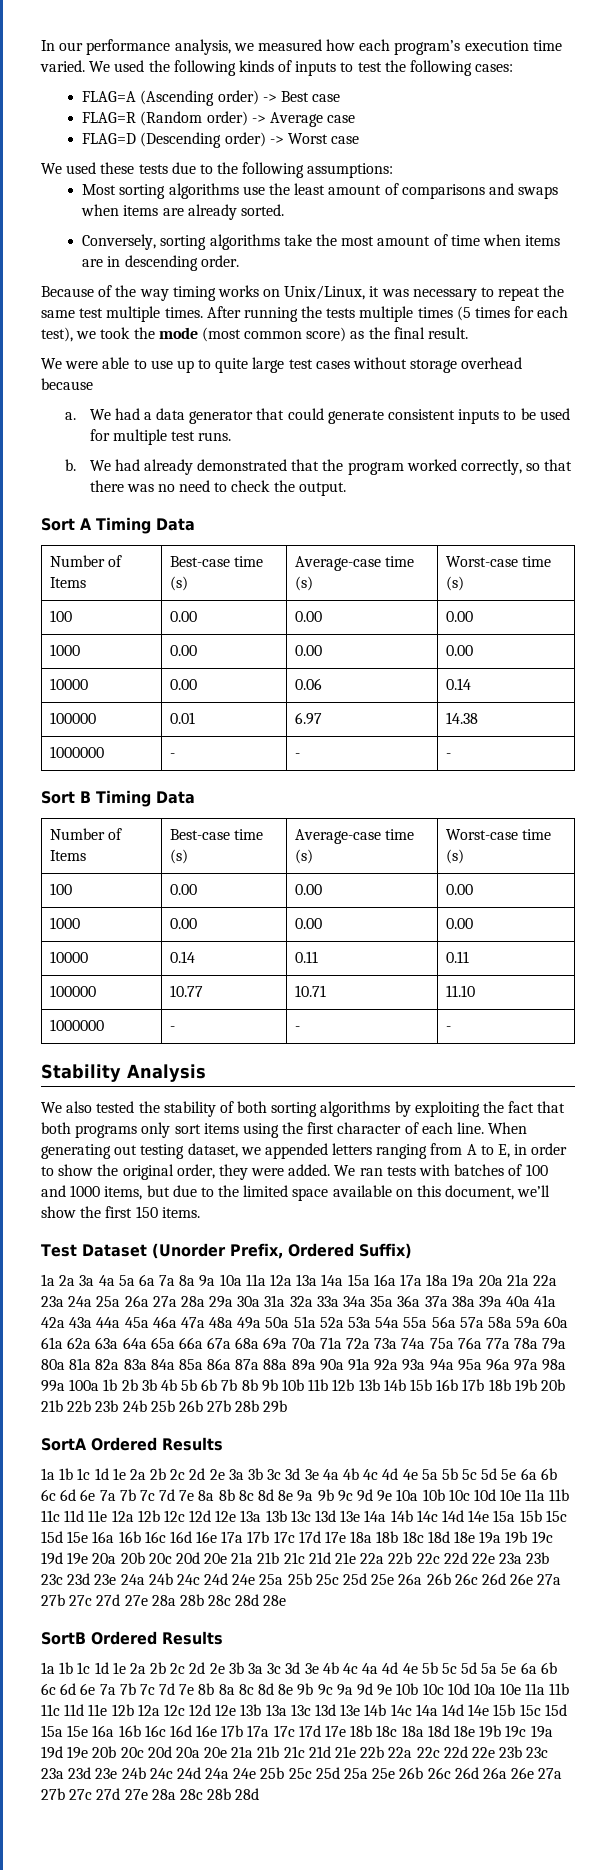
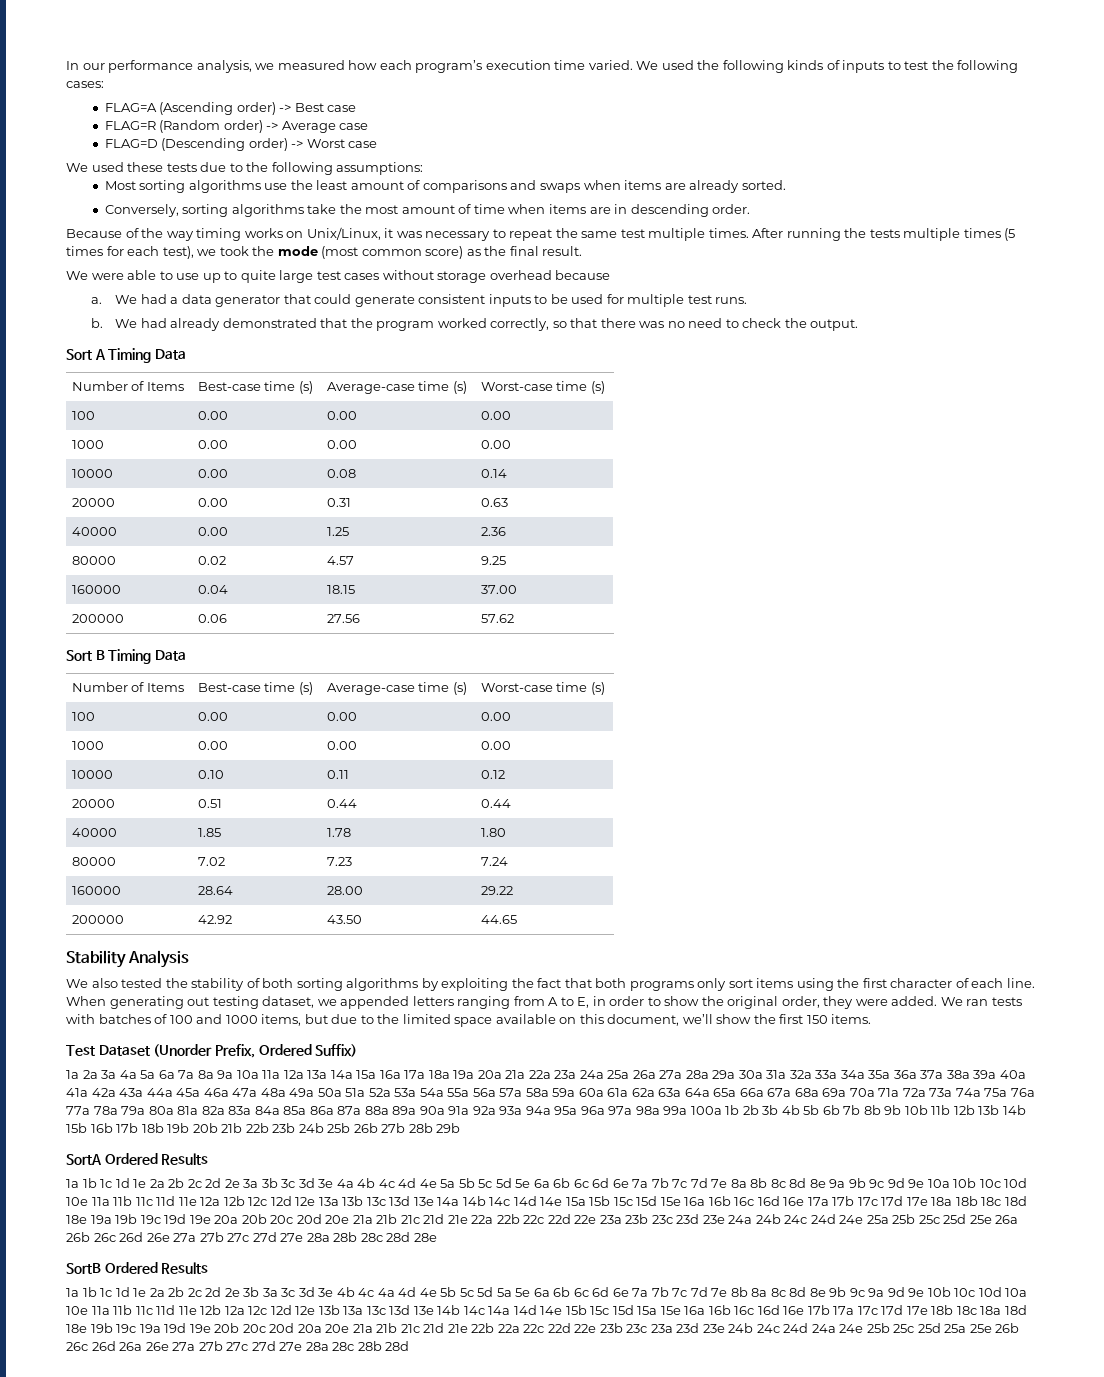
- 10000 | 0.00 | 0.06 | 0.14
+ 10000 | 0.00 | 0.08 | 0.14
- 100000 | 0.01 | 6.97 | 14.38
- 1000000 | - | - | -
+ 20000 | 0.00 | 0.31 | 0.63
+ 40000 | 0.00 | 1.25 | 2.36
+ 80000 | 0.02 | 4.57 | 9.25
+ 160000 | 0.04 | 18.15 | 37.00
+ 200000 | 0.06 | 27.56 | 57.62
- 10000 | 0.14 | 0.11 | 0.11
- 100000 | 10.77 | 10.71 | 11.10
- 1000000 | - | - | -
+ 10000 | 0.10 | 0.11 | 0.12
+ 20000 | 0.51 | 0.44 | 0.44
+ 40000 | 1.85 | 1.78 | 1.80
+ 80000 | 7.02 | 7.23 | 7.24
+ 160000 | 28.64 | 28.00 | 29.22
+ 200000 | 42.92 | 43.50 | 44.65

